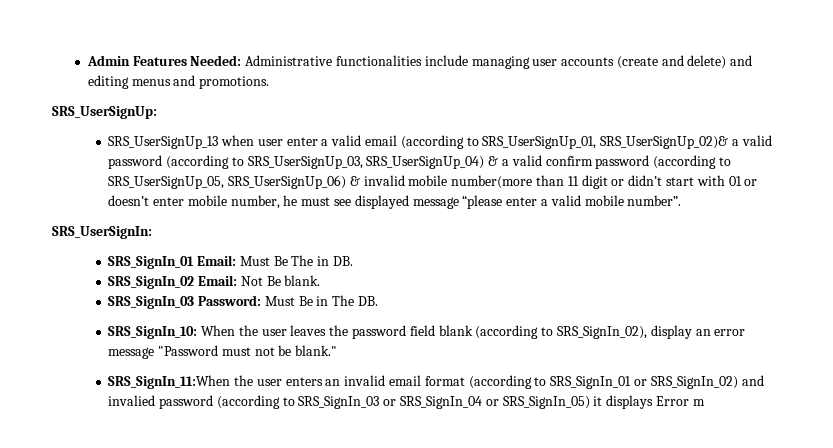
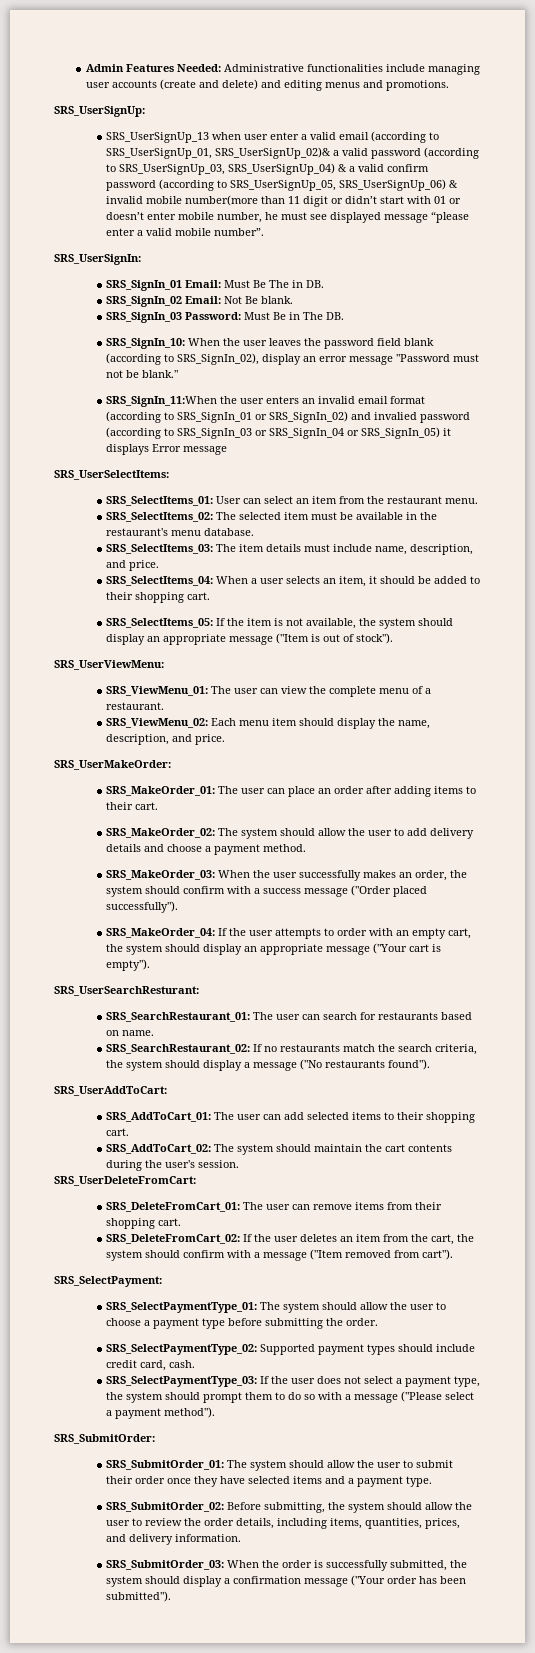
- SRS_SignIn_11:When the user enters an invalid email format (according to SRS_SignIn_01 or SRS_SignIn_02) and invalied password (according to SRS_SignIn_03 or SRS_SignIn_04 or SRS_SignIn_05) it displays Error m
+ SRS_SignIn_11:When the user enters an invalid email format (according to SRS_SignIn_01 or SRS_SignIn_02) and invalied password (according to SRS_SignIn_03 or SRS_SignIn_04 or SRS_SignIn_05) it displays Error message
+ SRS_UserSelectItems:
+ SRS_SelectItems_01: User can select an item from the restaurant menu.
+ SRS_SelectItems_02: The selected item must be available in the restaurant's menu database.
+ SRS_SelectItems_03: The item details must include name, description, and price.
+ SRS_SelectItems_04: When a user selects an item, it should be added to their shopping cart.
+ SRS_SelectItems_05: If the item is not available, the system should display an appropriate message ("Item is out of stock").
+ SRS_UserViewMenu:
+ SRS_ViewMenu_01: The user can view the complete menu of a restaurant.
+ SRS_ViewMenu_02: Each menu item should display the name, description, and price.
+ SRS_UserMakeOrder:
+ SRS_MakeOrder_01: The user can place an order after adding items to their cart.
+ SRS_MakeOrder_02: The system should allow the user to add delivery details and choose a payment method.
+ SRS_MakeOrder_03: When the user successfully makes an order, the system should confirm with a success message ("Order placed successfully").
+ SRS_MakeOrder_04: If the user attempts to order with an empty cart, the system should display an appropriate message ("Your cart is empty").
+ SRS_UserSearchResturant:
+ SRS_SearchRestaurant_01: The user can search for restaurants based on name.
+ SRS_SearchRestaurant_02: If no restaurants match the search criteria, the system should display a message ("No restaurants found").
+ SRS_UserAddToCart:
+ SRS_AddToCart_01: The user can add selected items to their shopping cart.
+ SRS_AddToCart_02: The system should maintain the cart contents during the user's session.
+ SRS_UserDeleteFromCart:
+ SRS_DeleteFromCart_01: The user can remove items from their shopping cart.
+ SRS_DeleteFromCart_02: If the user deletes an item from the cart, the system should confirm with a message ("Item removed from cart").
+ SRS_SelectPayment:
+ SRS_SelectPaymentType_01: The system should allow the user to choose a payment type before submitting the order.
+ SRS_SelectPaymentType_02: Supported payment types should include credit card, cash.
+ SRS_SelectPaymentType_03: If the user does not select a payment type, the system should prompt them to do so with a message ("Please select a payment method").
+ SRS_SubmitOrder:
+ SRS_SubmitOrder_01: The system should allow the user to submit their order once they have selected items and a payment type.
+ SRS_SubmitOrder_02: Before submitting, the system should allow the user to review the order details, including items, quantities, prices, and delivery information.
+ SRS_SubmitOrder_03: When the order is successfully submitted, the system should display a confirmation message ("Your order has been submitted").

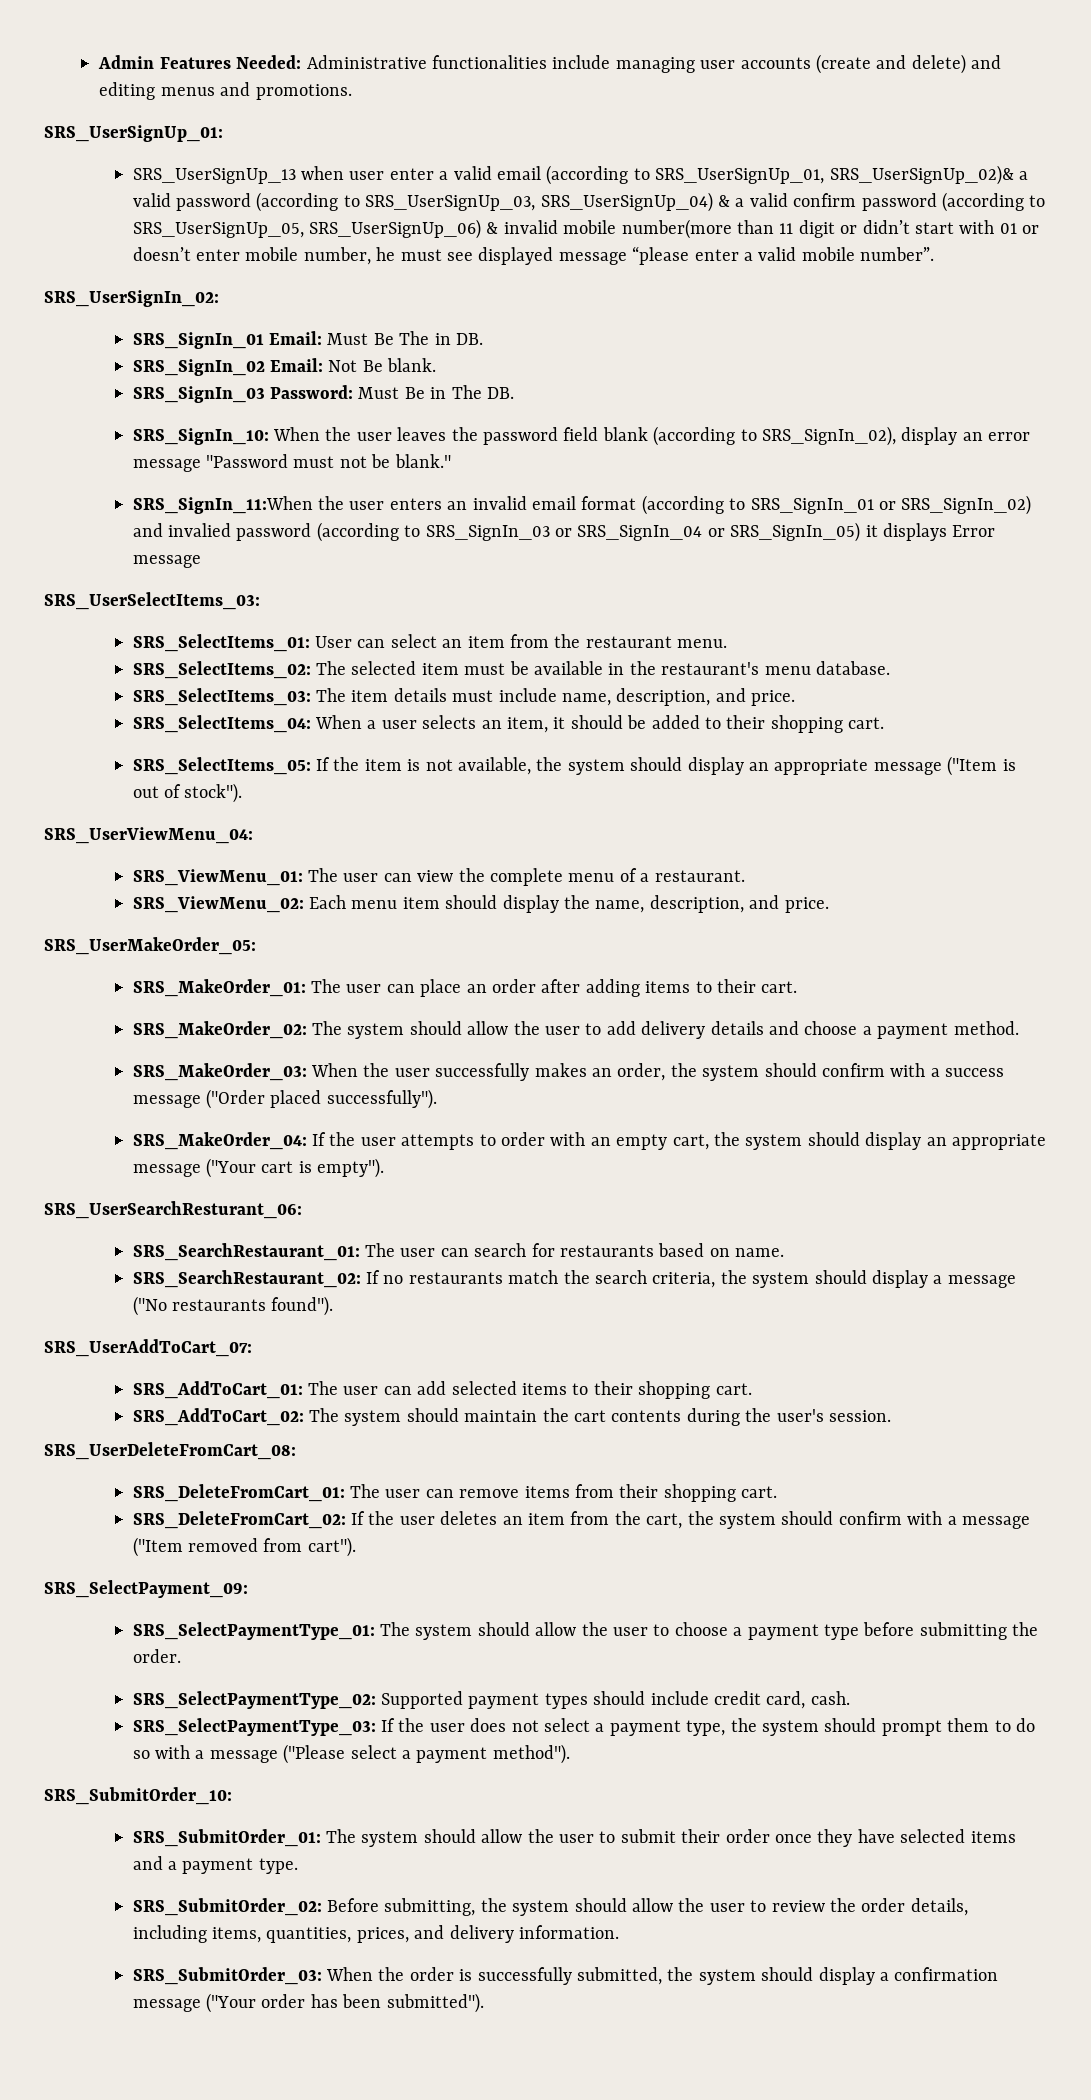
- SRS_UserSignUp:
+ SRS_UserSignUp_01:
- SRS_UserSignIn:
+ SRS_UserSignIn_02:
- SRS_UserSelectItems:
+ SRS_UserSelectItems_03:
- SRS_UserViewMenu:
+ SRS_UserViewMenu_04:
- SRS_UserMakeOrder:
+ SRS_UserMakeOrder_05:
- SRS_UserSearchResturant:
+ SRS_UserSearchResturant_06:
- SRS_UserAddToCart:
+ SRS_UserAddToCart_07:
- SRS_UserDeleteFromCart:
+ SRS_UserDeleteFromCart_08:
- SRS_SelectPayment:
+ SRS_SelectPayment_09:
- SRS_SubmitOrder:
+ SRS_SubmitOrder_10:

